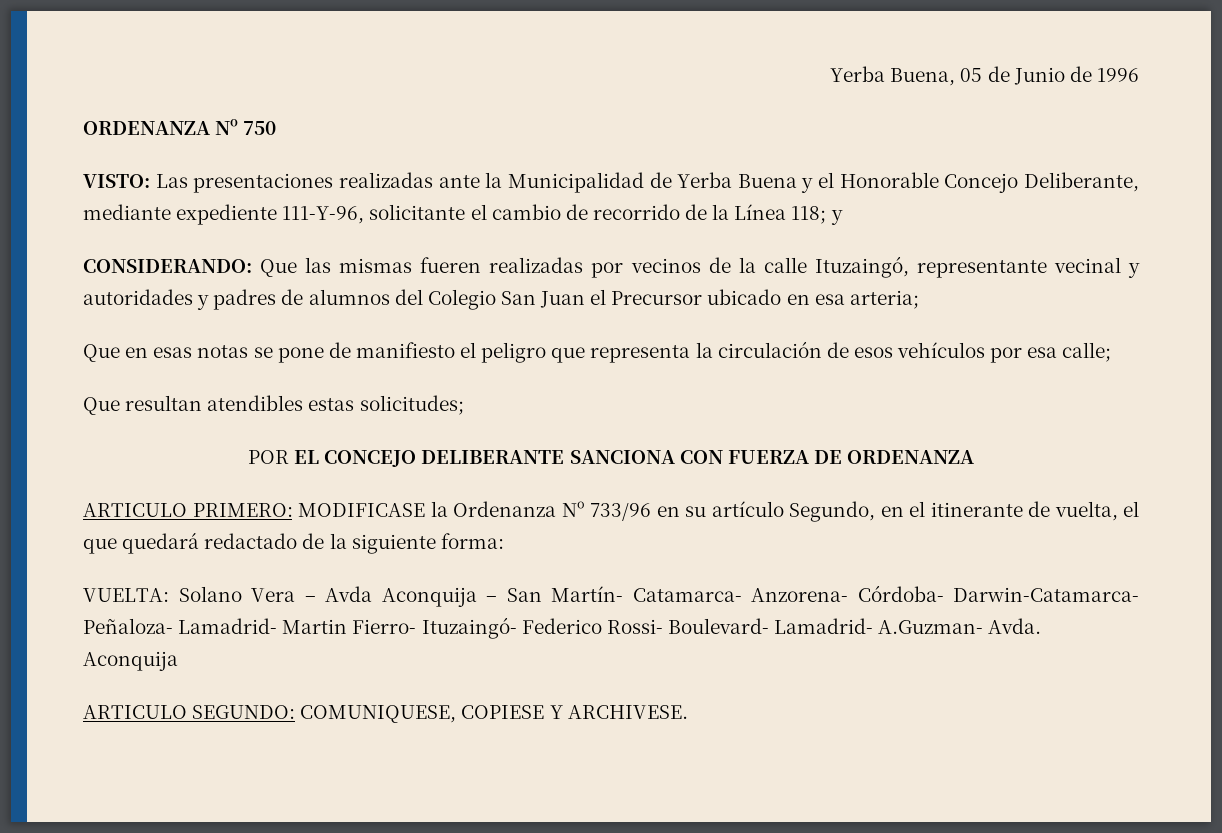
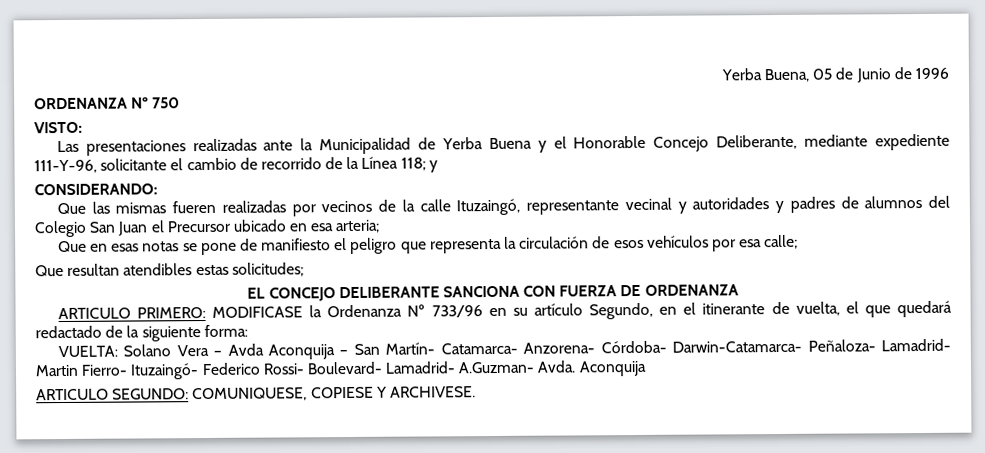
- VISTO: Las presentaciones realizadas ante la Municipalidad de Yerba Buena y el Honorable Concejo Deliberante, mediante expediente 111-Y-96, solicitante el cambio de recorrido de la Línea 118; y
+ VISTO:
+ Las presentaciones realizadas ante la Municipalidad de Yerba Buena y el Honorable Concejo Deliberante, mediante expediente 111-Y-96, solicitante el cambio de recorrido de la Línea 118; y
- CONSIDERANDO: Que las mismas fueren realizadas por vecinos de la calle Ituzaingó, representante vecinal y autoridades y padres de alumnos del Colegio San Juan el Precursor ubicado en esa arteria;
+ CONSIDERANDO:
+ Que las mismas fueren realizadas por vecinos de la calle Ituzaingó, representante vecinal y autoridades y padres de alumnos del Colegio San Juan el Precursor ubicado en esa arteria;
- POR EL CONCEJO DELIBERANTE SANCIONA CON FUERZA DE ORDENANZA
+ EL CONCEJO DELIBERANTE SANCIONA CON FUERZA DE ORDENANZA

